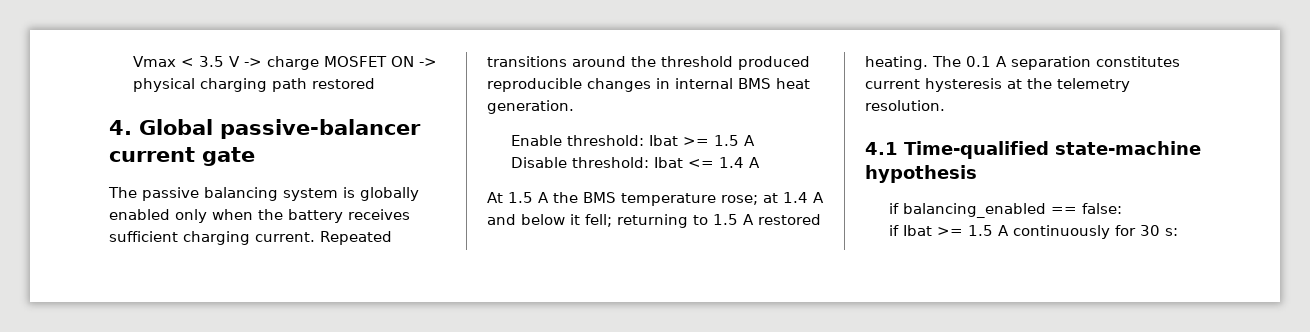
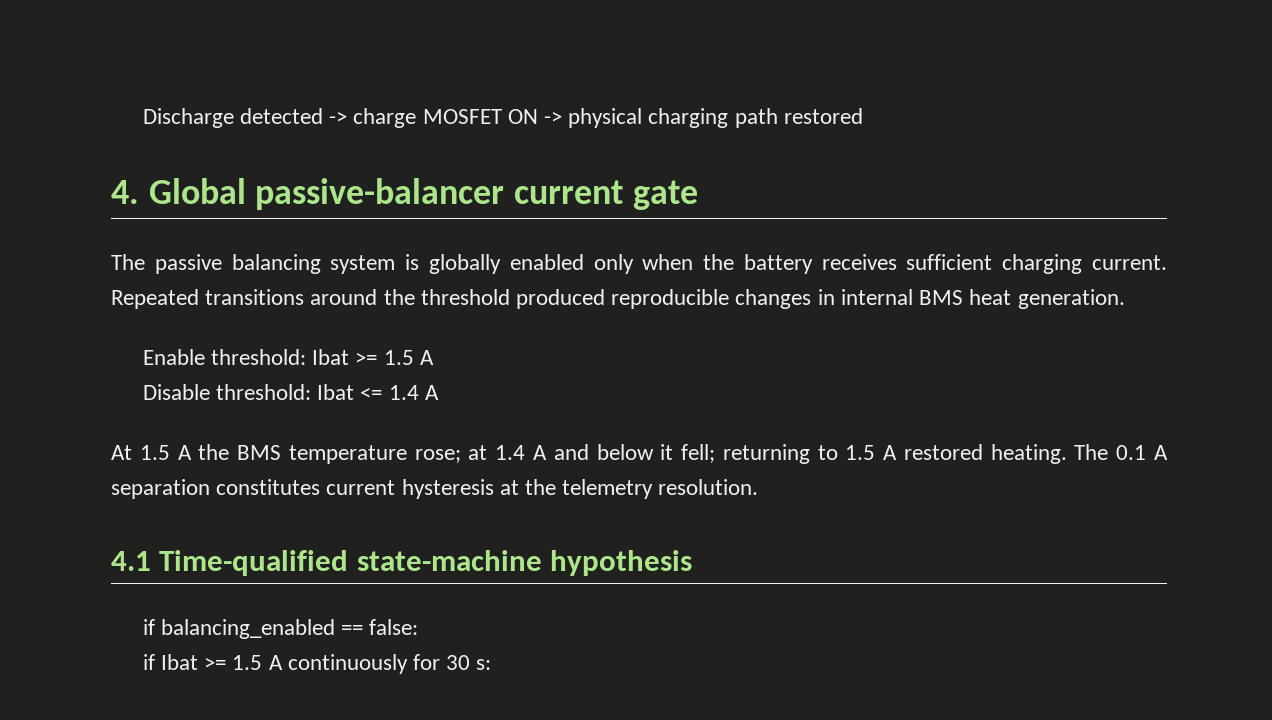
- Vmax < 3.5 V -> charge MOSFET ON -> physical charging path restored
+ Discharge detected -> charge MOSFET ON -> physical charging path restored

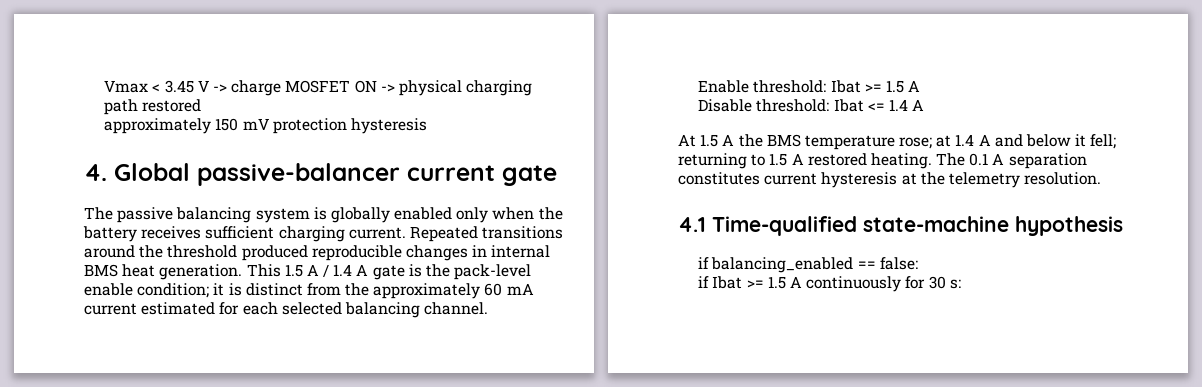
- Discharge detected -> charge MOSFET ON -> physical charging path restored
+ Vmax < 3.45 V -> charge MOSFET ON -> physical charging path restored
+ approximately 150 mV protection hysteresis
+ This 1.5 A / 1.4 A gate is the pack-level enable condition; it is distinct from the approximately 60 mA current estimated for each selected balancing channel.

